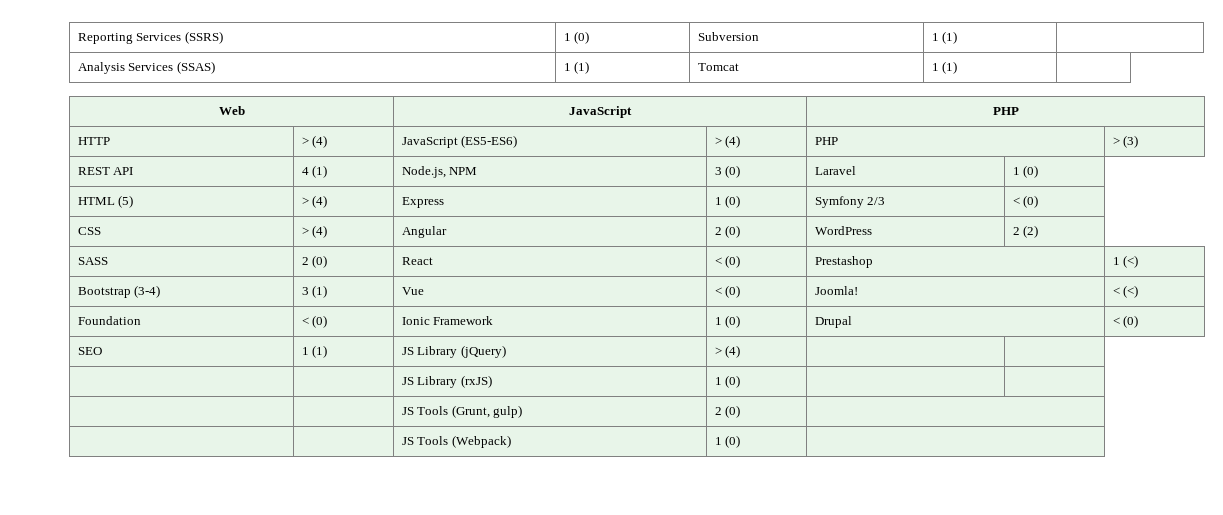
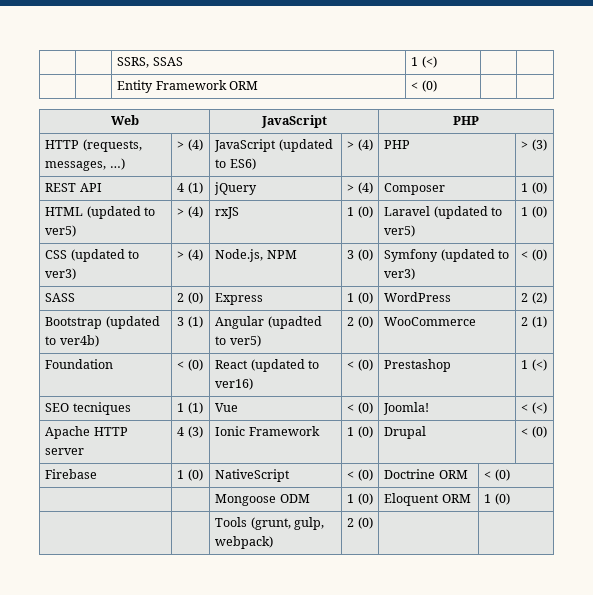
- Reporting Services (SSRS) | 1 (0) | Subversion | 1 (1) |
- Analysis Services (SSAS) | 1 (1) | Tomcat | 1 (1) |
+ | | SSRS, SSAS | 1 (<) | |
+ | | Entity Framework ORM | < (0) | |
- HTTP | > (4) | JavaScript (ES5-ES6) | > (4) | PHP | > (3)
+ HTTP (requests, messages, …) | > (4) | JavaScript (updated to ES6) | > (4) | PHP | > (3)
- REST API | 4 (1) | Node.js, NPM | 3 (0) | Laravel | 1 (0)
- HTML (5) | > (4) | Express | 1 (0) | Symfony 2/3 | < (0)
- CSS | > (4) | Angular | 2 (0) | WordPress | 2 (2)
- SASS | 2 (0) | React | < (0) | Prestashop | 1 (<)
+ REST API | 4 (1) | jQuery | > (4) | Composer | 1 (0)
+ HTML (updated to ver5) | > (4) | rxJS | 1 (0) | Laravel (updated to ver5) | 1 (0)
+ CSS (updated to ver3) | > (4) | Node.js, NPM | 3 (0) | Symfony (updated to ver3) | < (0)
+ SASS | 2 (0) | Express | 1 (0) | WordPress | 2 (2)
+ Bootstrap (updated to ver4b) | 3 (1) | Angular (upadted to ver5) | 2 (0) | WooCommerce | 2 (1)
+ Foundation | < (0) | React (updated to ver16) | < (0) | Prestashop | 1 (<)
- Bootstrap (3-4) | 3 (1) | Vue | < (0) | Joomla! | < (<)
+ SEO tecniques | 1 (1) | Vue | < (0) | Joomla! | < (<)
- Foundation | < (0) | Ionic Framework | 1 (0) | Drupal | < (0)
+ Apache HTTP server | 4 (3) | Ionic Framework | 1 (0) | Drupal | < (0)
- SEO | 1 (1) | JS Library (jQuery) | > (4) | |
- | | JS Library (rxJS) | 1 (0) | |
- | | JS Tools (Grunt, gulp) | 2 (0) |
- | | JS Tools (Webpack) | 1 (0) |
+ Firebase | 1 (0) | NativeScript | < (0) | Doctrine ORM | < (0)
+ | | Mongoose ODM | 1 (0) | Eloquent ORM | 1 (0)
+ | | Tools (grunt, gulp, webpack) | 2 (0) | |

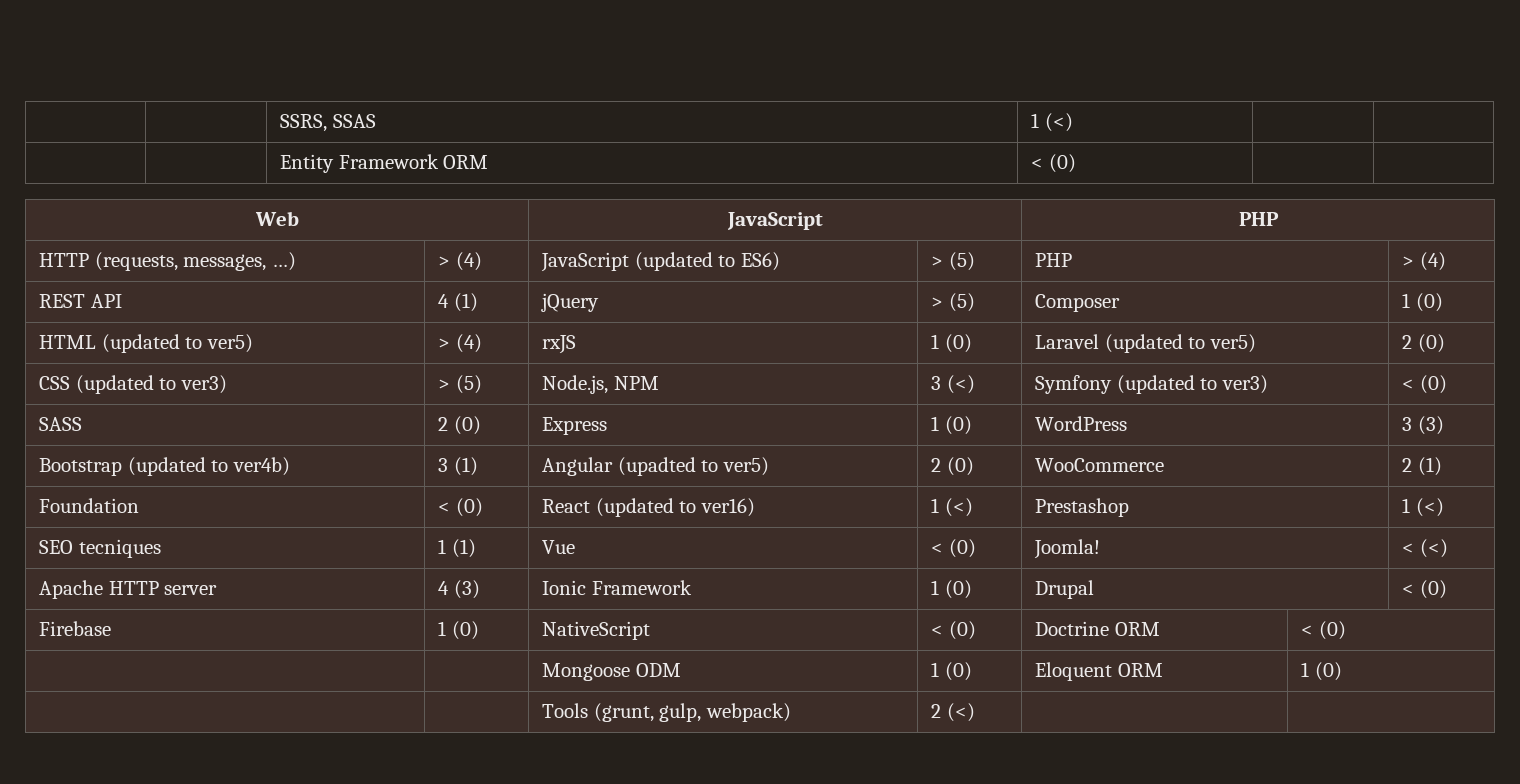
- HTTP (requests, messages, …) | > (4) | JavaScript (updated to ES6) | > (4) | PHP | > (3)
+ HTTP (requests, messages, …) | > (4) | JavaScript (updated to ES6) | > (5) | PHP | > (4)
- REST API | 4 (1) | jQuery | > (4) | Composer | 1 (0)
+ REST API | 4 (1) | jQuery | > (5) | Composer | 1 (0)
- HTML (updated to ver5) | > (4) | rxJS | 1 (0) | Laravel (updated to ver5) | 1 (0)
+ HTML (updated to ver5) | > (4) | rxJS | 1 (0) | Laravel (updated to ver5) | 2 (0)
- CSS (updated to ver3) | > (4) | Node.js, NPM | 3 (0) | Symfony (updated to ver3) | < (0)
+ CSS (updated to ver3) | > (5) | Node.js, NPM | 3 (<) | Symfony (updated to ver3) | < (0)
- SASS | 2 (0) | Express | 1 (0) | WordPress | 2 (2)
+ SASS | 2 (0) | Express | 1 (0) | WordPress | 3 (3)
- Foundation | < (0) | React (updated to ver16) | < (0) | Prestashop | 1 (<)
+ Foundation | < (0) | React (updated to ver16) | 1 (<) | Prestashop | 1 (<)
- | | Tools (grunt, gulp, webpack) | 2 (0) | |
+ | | Tools (grunt, gulp, webpack) | 2 (<) | |

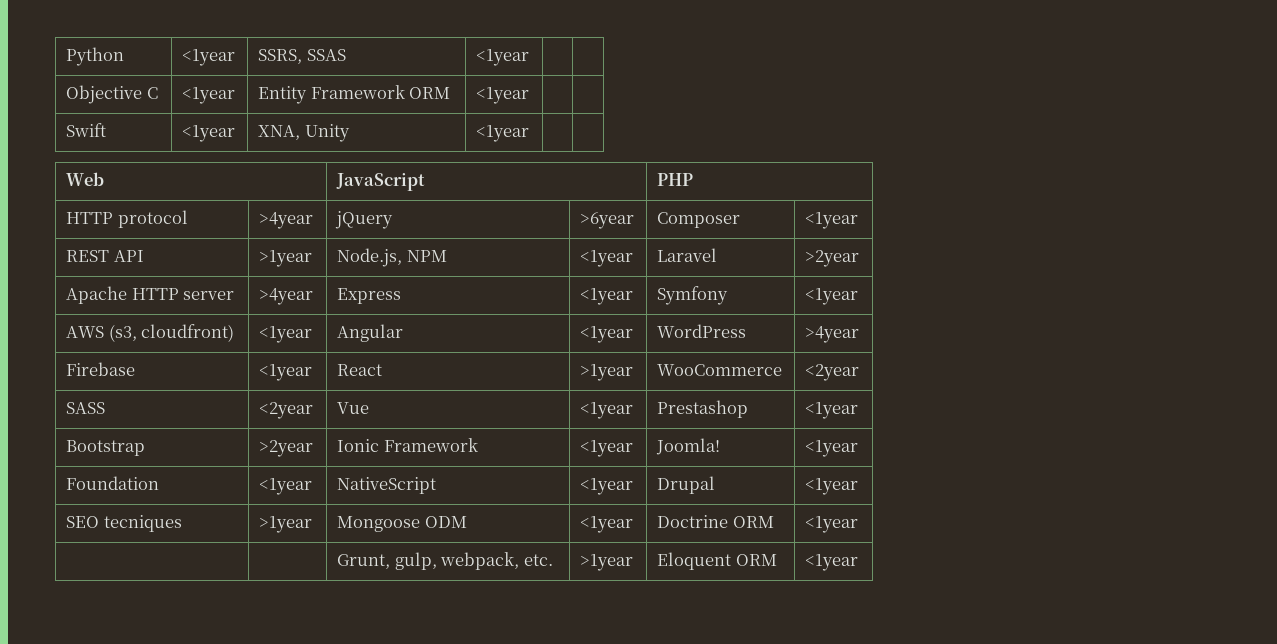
- | | SSRS, SSAS | 1 (<) | |
- | | Entity Framework ORM | < (0) | |
+ Python | <1year | SSRS, SSAS | <1year | |
+ Objective C | <1year | Entity Framework ORM | <1year | |
+ Swift | <1year | XNA, Unity | <1year | |
  Web | JavaScript | PHP
- HTTP (requests, messages, …) | > (4) | JavaScript (updated to ES6) | > (5) | PHP | > (4)
- REST API | 4 (1) | jQuery | > (5) | Composer | 1 (0)
- HTML (updated to ver5) | > (4) | rxJS | 1 (0) | Laravel (updated to ver5) | 2 (0)
- CSS (updated to ver3) | > (5) | Node.js, NPM | 3 (<) | Symfony (updated to ver3) | < (0)
- SASS | 2 (0) | Express | 1 (0) | WordPress | 3 (3)
- Bootstrap (updated to ver4b) | 3 (1) | Angular (upadted to ver5) | 2 (0) | WooCommerce | 2 (1)
- Foundation | < (0) | React (updated to ver16) | 1 (<) | Prestashop | 1 (<)
- SEO tecniques | 1 (1) | Vue | < (0) | Joomla! | < (<)
- Apache HTTP server | 4 (3) | Ionic Framework | 1 (0) | Drupal | < (0)
- Firebase | 1 (0) | NativeScript | < (0) | Doctrine ORM | < (0)
- | | Mongoose ODM | 1 (0) | Eloquent ORM | 1 (0)
- | | Tools (grunt, gulp, webpack) | 2 (<) | |
+ HTTP protocol | >4year | jQuery | >6year | Composer | <1year
+ REST API | >1year | Node.js, NPM | <1year | Laravel | >2year
+ Apache HTTP server | >4year | Express | <1year | Symfony | <1year
+ AWS (s3, cloudfront) | <1year | Angular | <1year | WordPress | >4year
+ Firebase | <1year | React | >1year | WooCommerce | <2year
+ SASS | <2year | Vue | <1year | Prestashop | <1year
+ Bootstrap | >2year | Ionic Framework | <1year | Joomla! | <1year
+ Foundation | <1year | NativeScript | <1year | Drupal | <1year
+ SEO tecniques | >1year | Mongoose ODM | <1year | Doctrine ORM | <1year
+ | | Grunt, gulp, webpack, etc. | >1year | Eloquent ORM | <1year

